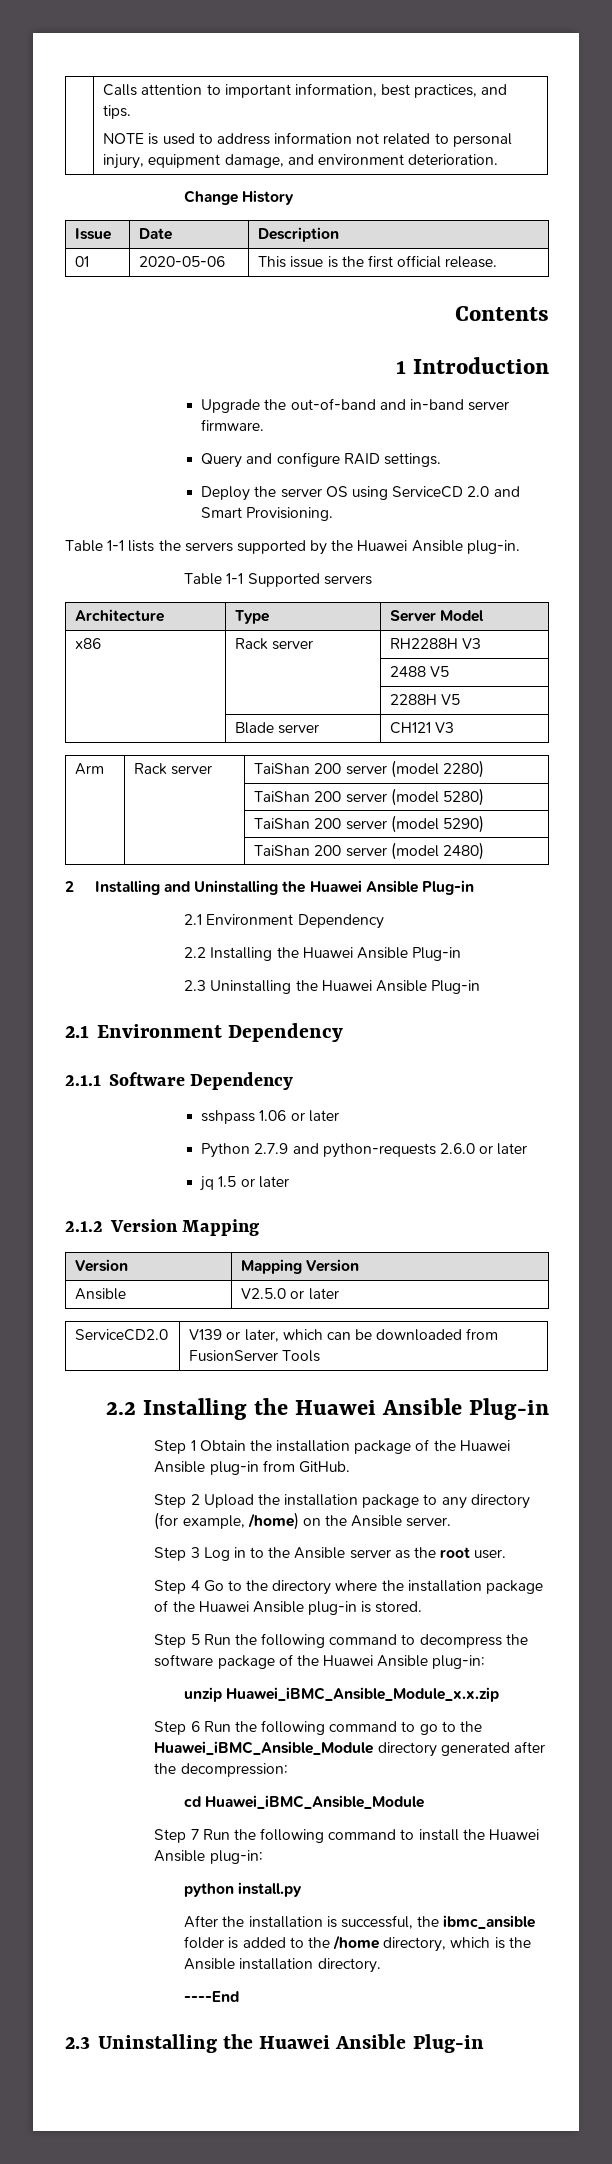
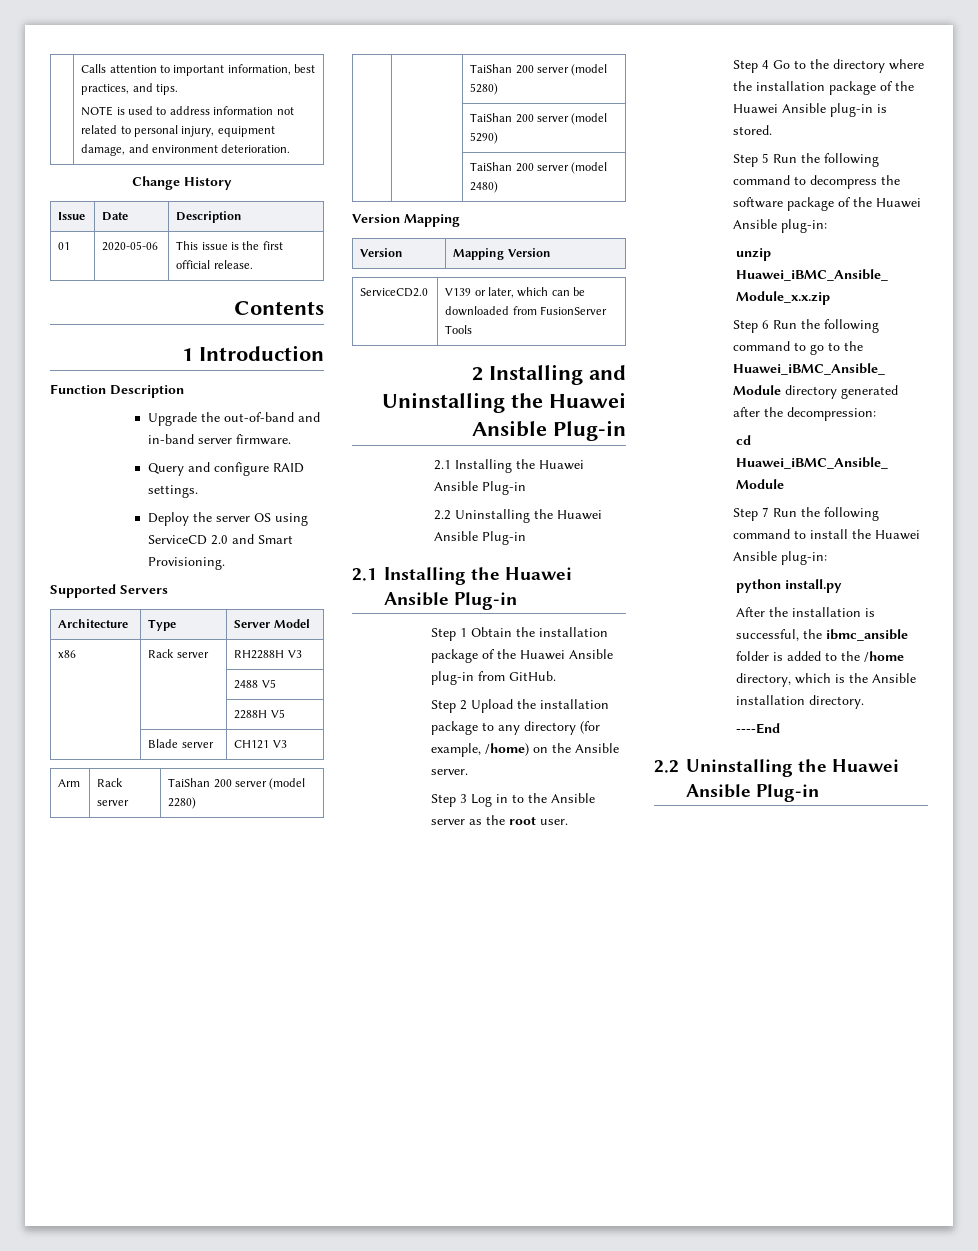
+ Function Description
- Table 1-1 lists the servers supported by the Huawei Ansible plug-in.
- Table 1-1 Supported servers
+ Supported Servers
- 2 Installing and Uninstalling the Huawei Ansible Plug-in
- 2.1 Environment Dependency
- 2.2 Installing the Huawei Ansible Plug-in
- 2.3 Uninstalling the Huawei Ansible Plug-in
- 2.1 Environment Dependency
- 2.1.1 Software Dependency
- sshpass 1.06 or later
- Python 2.7.9 and python-requests 2.6.0 or later
- jq 1.5 or later
- 2.1.2 Version Mapping
+ Version Mapping
- Ansible | V2.5.0 or later
  ServiceCD2.0 | V139 or later, which can be downloaded from FusionServer Tools
- 2.2 Installing the Huawei Ansible Plug-in
+ 2 Installing and Uninstalling the Huawei Ansible Plug-in
+ 2.1 Installing the Huawei Ansible Plug-in
+ 2.2 Uninstalling the Huawei Ansible Plug-in
+ 2.1 Installing the Huawei Ansible Plug-in
  ----End
- 2.3 Uninstalling the Huawei Ansible Plug-in
+ 2.2 Uninstalling the Huawei Ansible Plug-in

